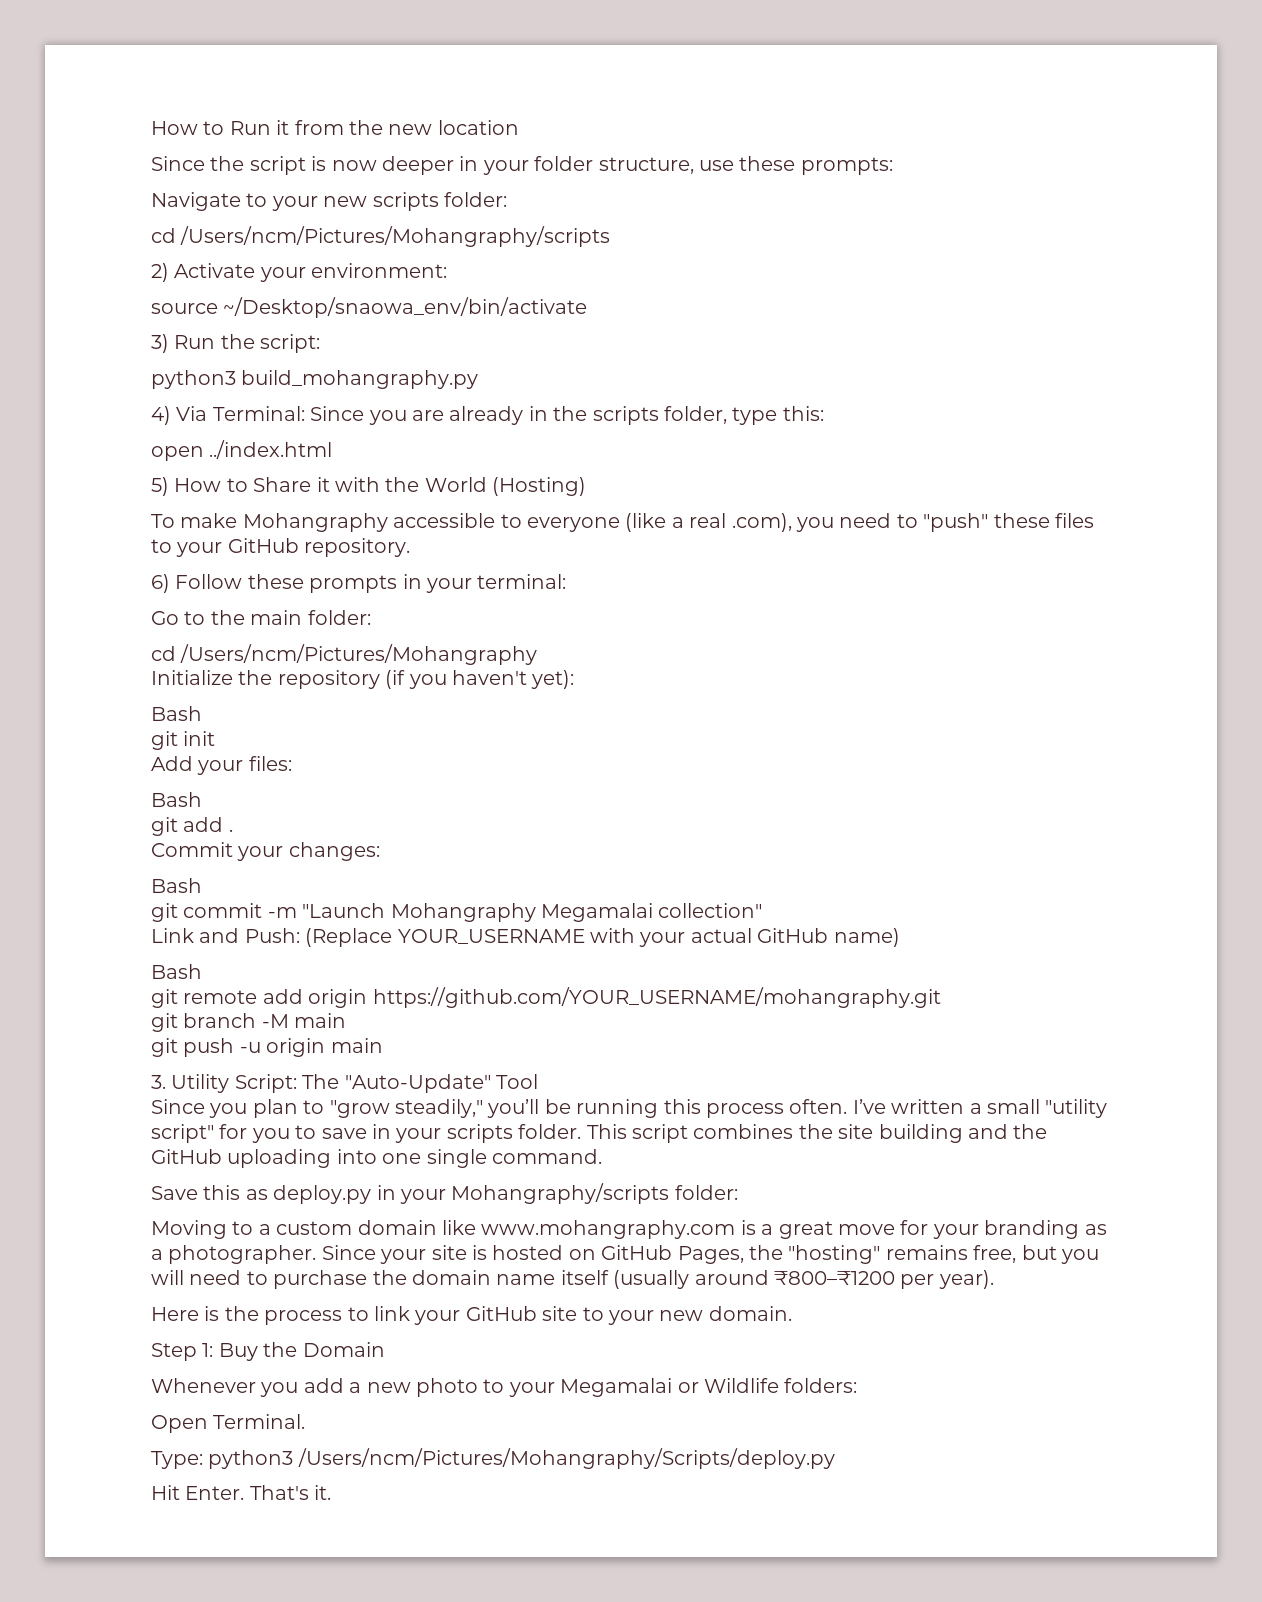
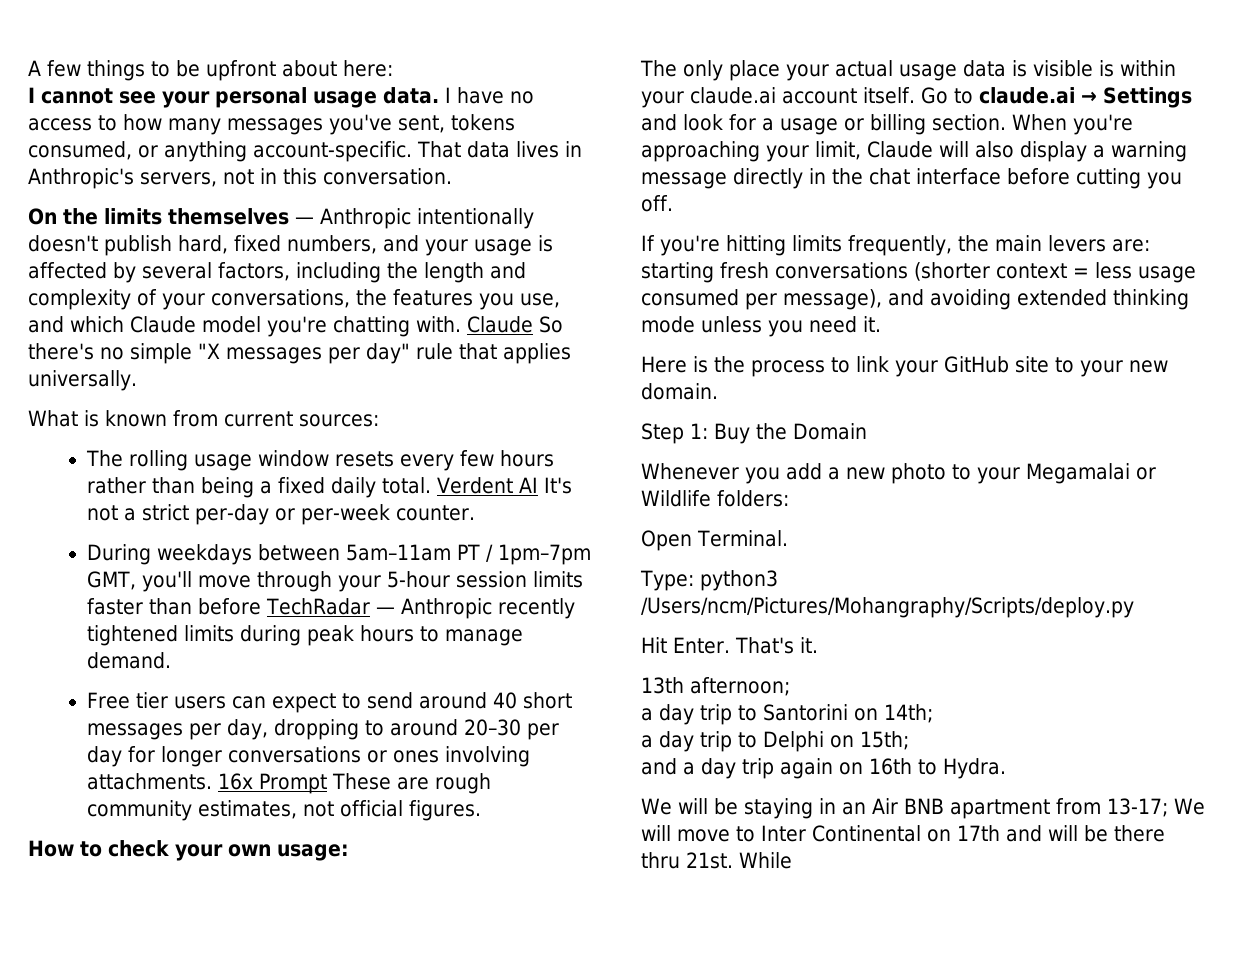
- How to Run it from the new location
- Since the script is now deeper in your folder structure, use these prompts:
- Navigate to your new scripts folder:
- cd /Users/ncm/Pictures/Mohangraphy/scripts
- 2) Activate your environment:
- source ~/Desktop/snaowa_env/bin/activate
- 3) Run the script:
- python3 build_mohangraphy.py
- 4) Via Terminal: Since you are already in the scripts folder, type this:
- open ../index.html
- 5) How to Share it with the World (Hosting)
- To make Mohangraphy accessible to everyone (like a real .com), you need to "push" these files to your GitHub repository.
- 6) Follow these prompts in your terminal:
- Go to the main folder:
- cd /Users/ncm/Pictures/Mohangraphy
- Initialize the repository (if you haven't yet):
- Bash
- git init
- Add your files:
- Bash
- git add .
- Commit your changes:
- Bash
- git commit -m "Launch Mohangraphy Megamalai collection"
- Link and Push: (Replace YOUR_USERNAME with your actual GitHub name)
- Bash
- git remote add origin https://github.com/YOUR_USERNAME/mohangraphy.git
- git branch -M main
- git push -u origin main
- 3. Utility Script: The "Auto-Update" Tool
- Since you plan to "grow steadily," you’ll be running this process often. I’ve written a small "utility script" for you to save in your scripts folder. This script combines the site building and the GitHub uploading into one single command.
- Save this as deploy.py in your Mohangraphy/scripts folder:
- Moving to a custom domain like www.mohangraphy.com is a great move for your branding as a photographer. Since your site is hosted on GitHub Pages, the "hosting" remains free, but you will need to purchase the domain name itself (usually around ₹800–₹1200 per year).
+ A few things to be upfront about here:
+ I cannot see your personal usage data. I have no access to how many messages you've sent, tokens consumed, or anything account-specific. That data lives in Anthropic's servers, not in this conversation.
+ On the limits themselves — Anthropic intentionally doesn't publish hard, fixed numbers, and your usage is affected by several factors, including the length and complexity of your conversations, the features you use, and which Claude model you're chatting with. Claude So there's no simple "X messages per day" rule that applies universally.
+ What is known from current sources:
+ The rolling usage window resets every few hours rather than being a fixed daily total. Verdent AI It's not a strict per-day or per-week counter.
+ During weekdays between 5am–11am PT / 1pm–7pm GMT, you'll move through your 5-hour session limits faster than before TechRadar — Anthropic recently tightened limits during peak hours to manage demand.
+ Free tier users can expect to send around 40 short messages per day, dropping to around 20–30 per day for longer conversations or ones involving attachments. 16x Prompt These are rough community estimates, not official figures.
+ How to check your own usage:
+ The only place your actual usage data is visible is within your claude.ai account itself. Go to claude.ai → Settings and look for a usage or billing section. When you're approaching your limit, Claude will also display a warning message directly in the chat interface before cutting you off.
+ If you're hitting limits frequently, the main levers are: starting fresh conversations (shorter context = less usage consumed per message), and avoiding extended thinking mode unless you need it.
+ 13th afternoon;
+ a day trip to Santorini on 14th;
+ a day trip to Delphi on 15th;
+ and a day trip again on 16th to Hydra.
+ We will be staying in an Air BNB apartment from 13-17; We will move to Inter Continental on 17th and will be there thru 21st. While

